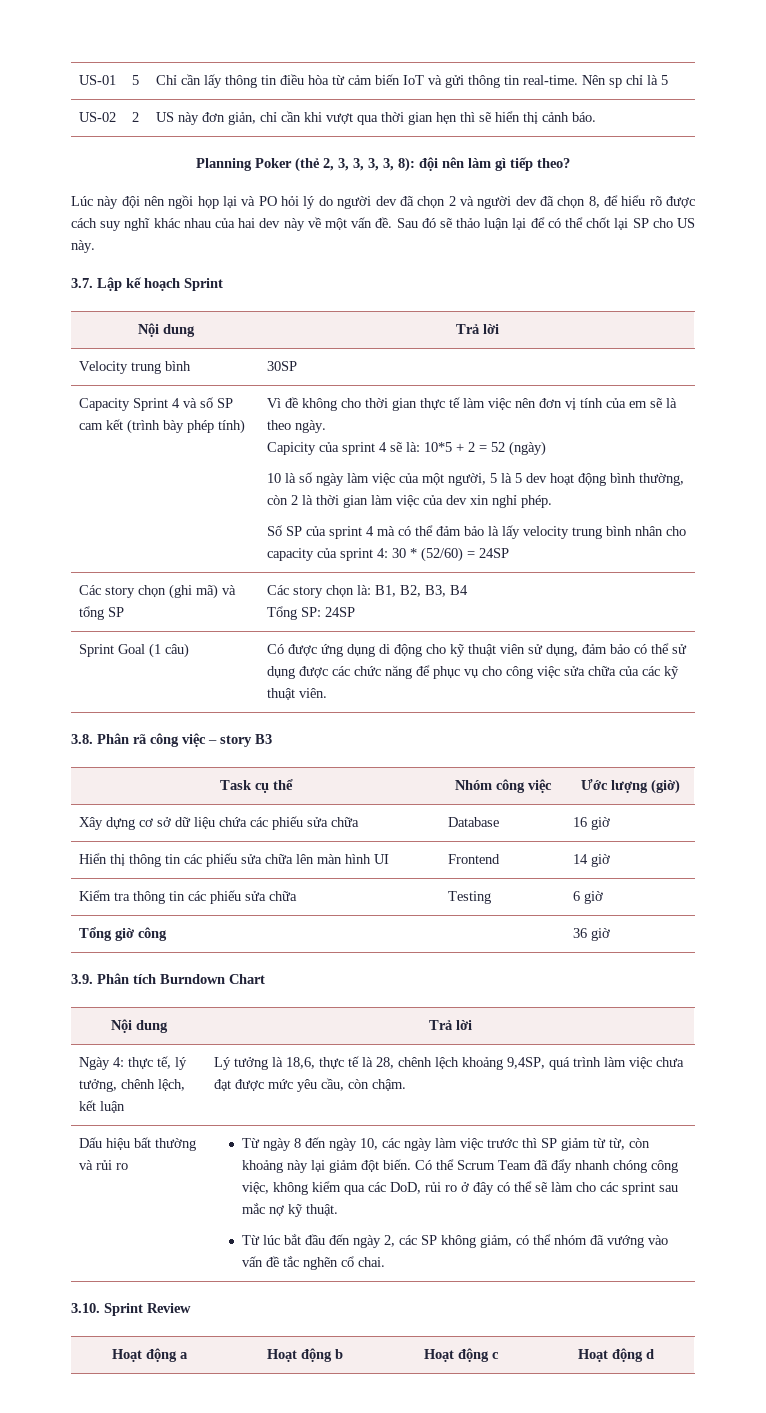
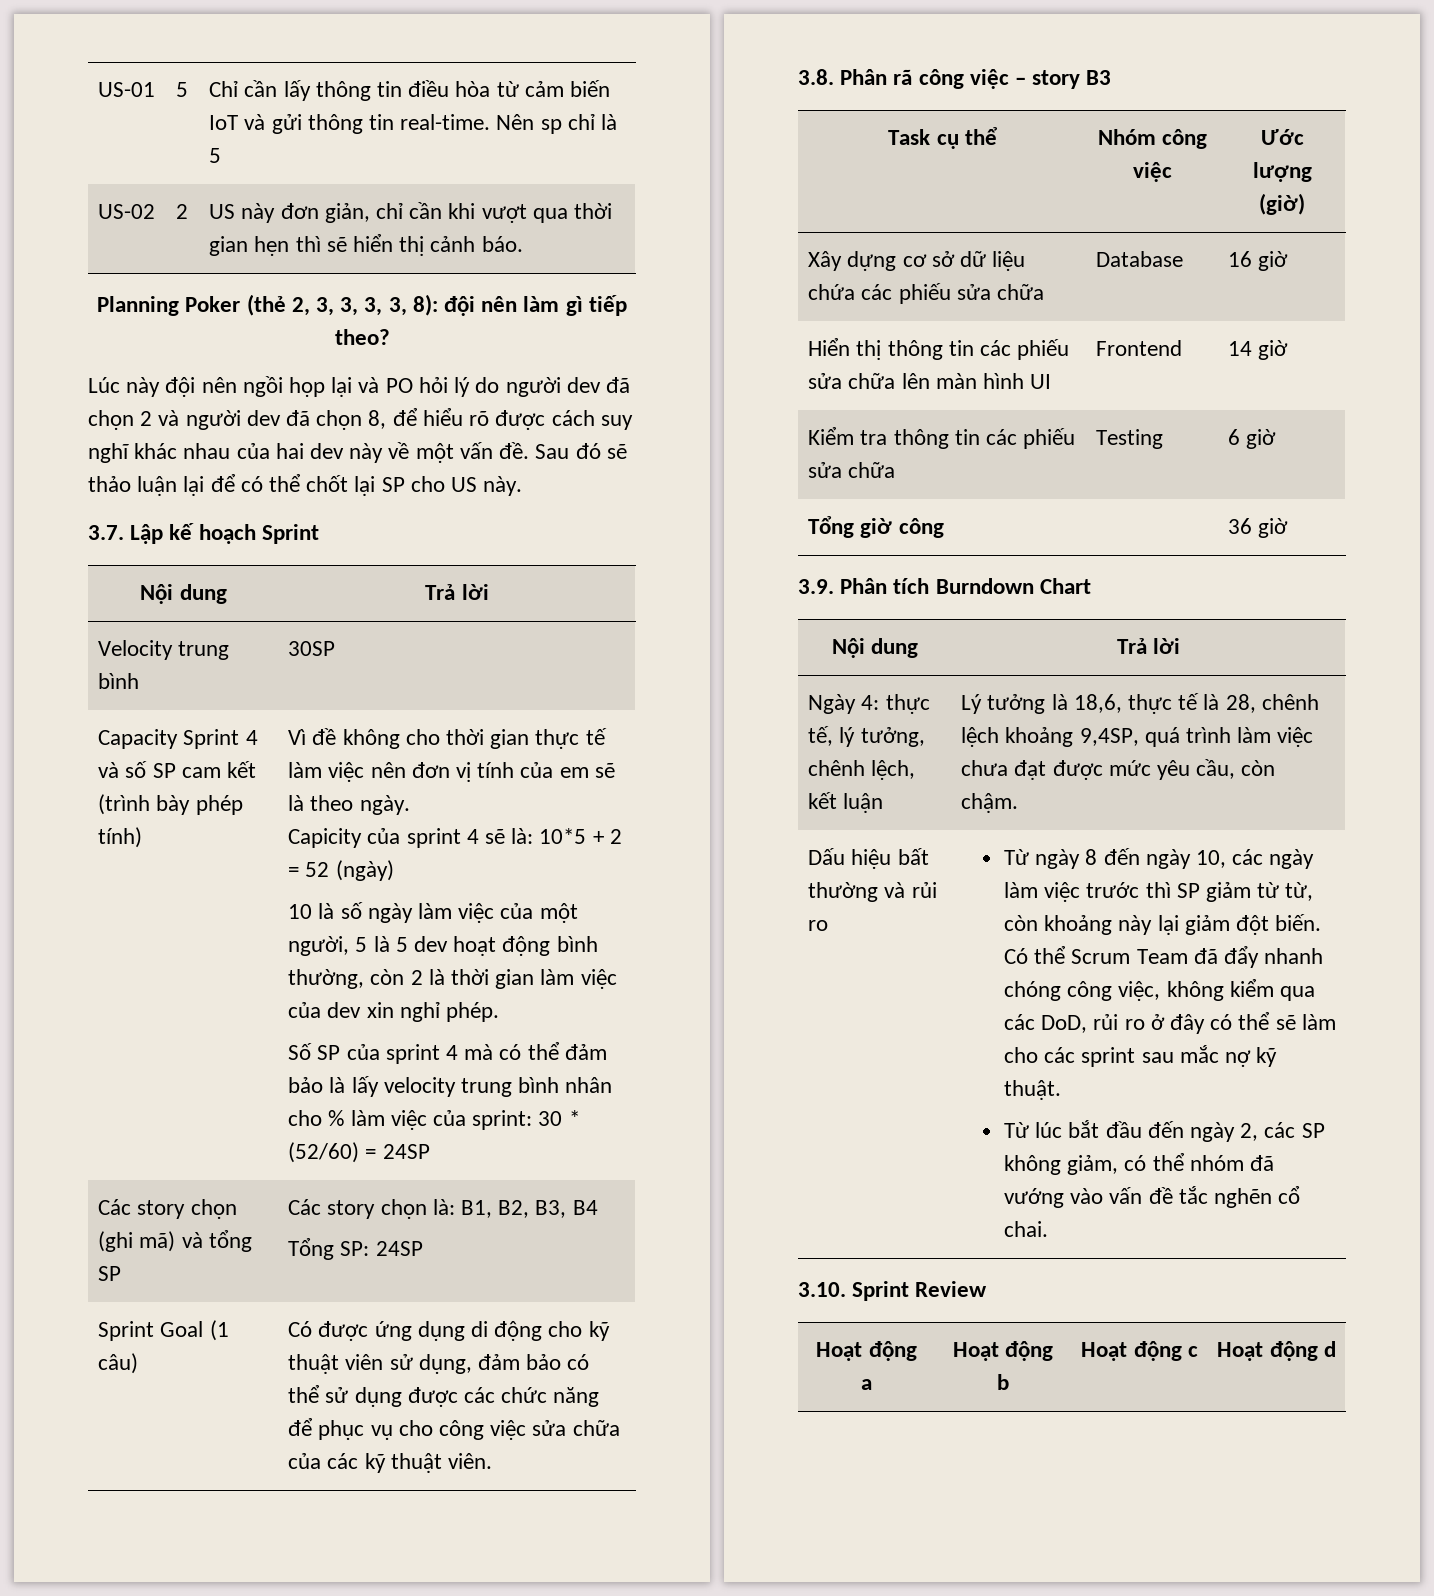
- Số SP của sprint 4 mà có thể đảm bảo là lấy velocity trung bình nhân cho capacity của sprint 4: 30 * (52/60) = 24SP
+ Số SP của sprint 4 mà có thể đảm bảo là lấy velocity trung bình nhân cho % làm việc của sprint: 30 * (52/60) = 24SP

